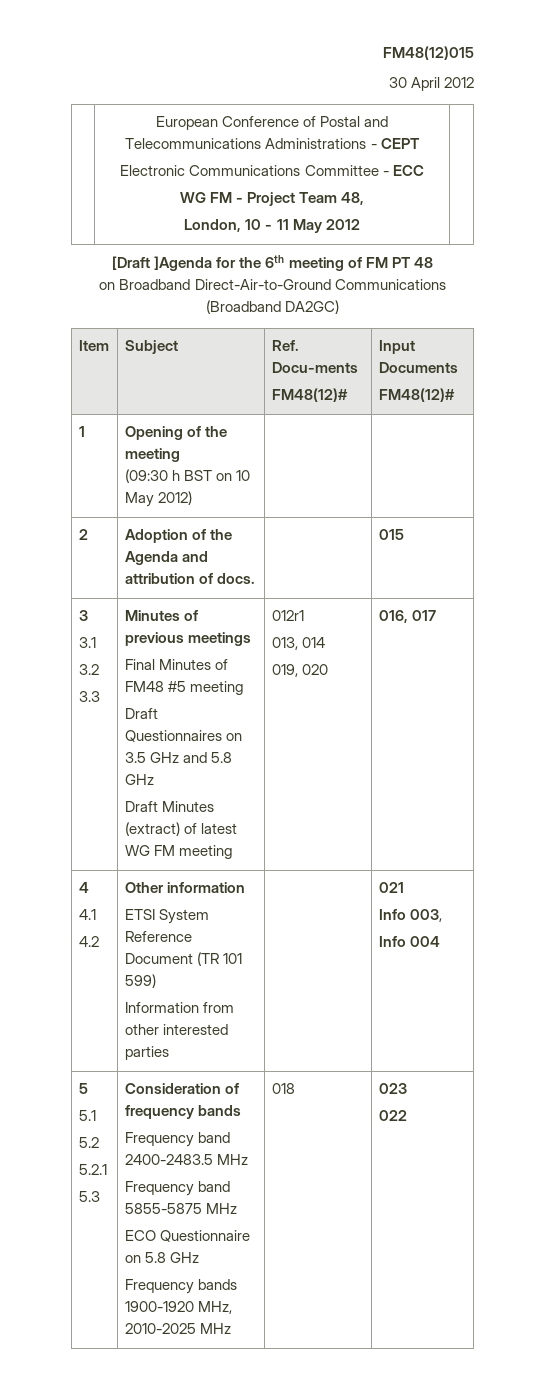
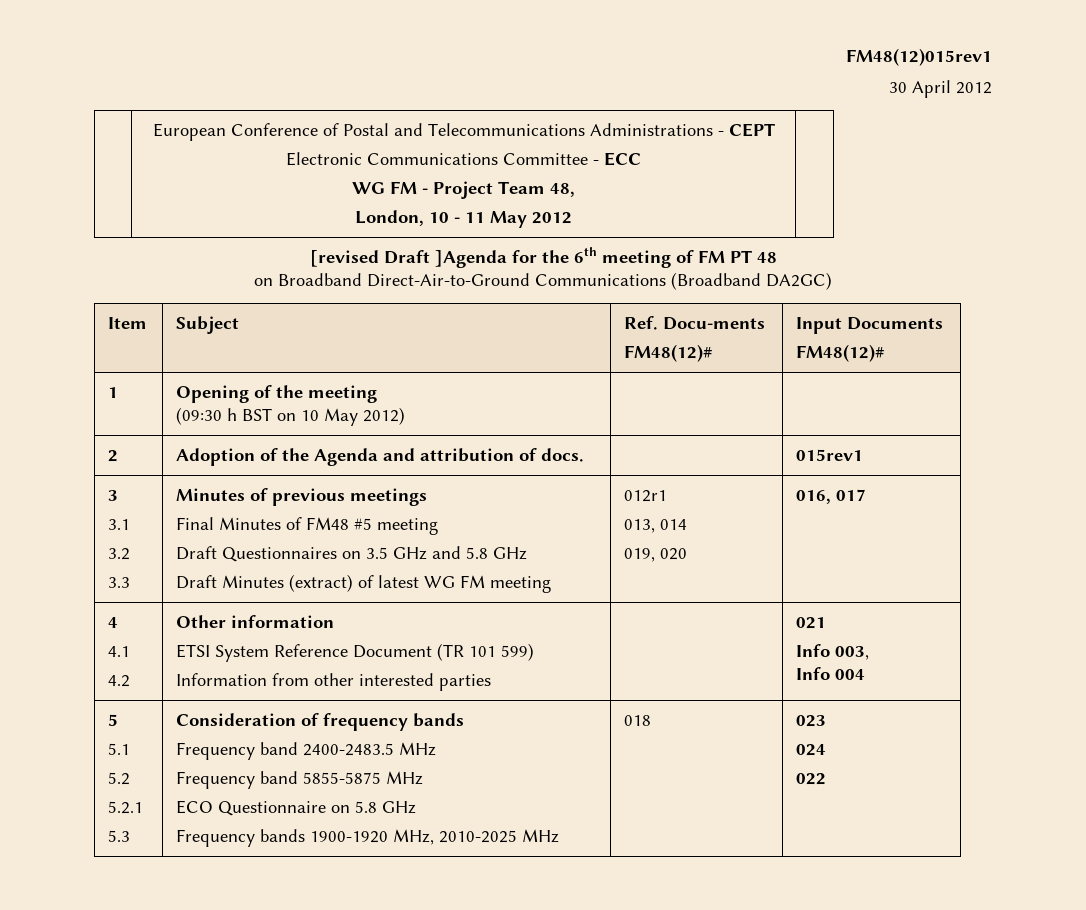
- FM48(12)015
+ FM48(12)015rev1
- [Draft ]Agenda for the 6th meeting of FM PT 48
+ [revised Draft ]Agenda for the 6th meeting of FM PT 48
- 2 | Adoption of the Agenda and attribution of docs. | | 015
+ 2 | Adoption of the Agenda and attribution of docs. | | 015rev1
  5
  5.1
  5.2
  5.2.1
  5.3 | Consideration of frequency bands
  Frequency band 2400-2483.5 MHz
  Frequency band 5855-5875 MHz
  ECO Questionnaire on 5.8 GHz
  Frequency bands 1900-1920 MHz, 2010-2025 MHz | 018 | 023
+ 024

